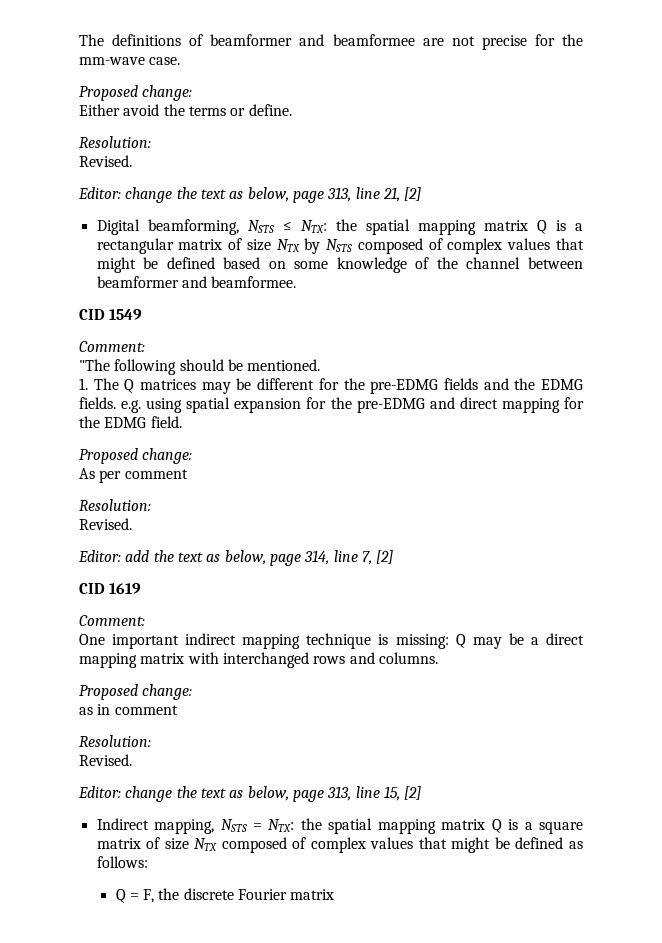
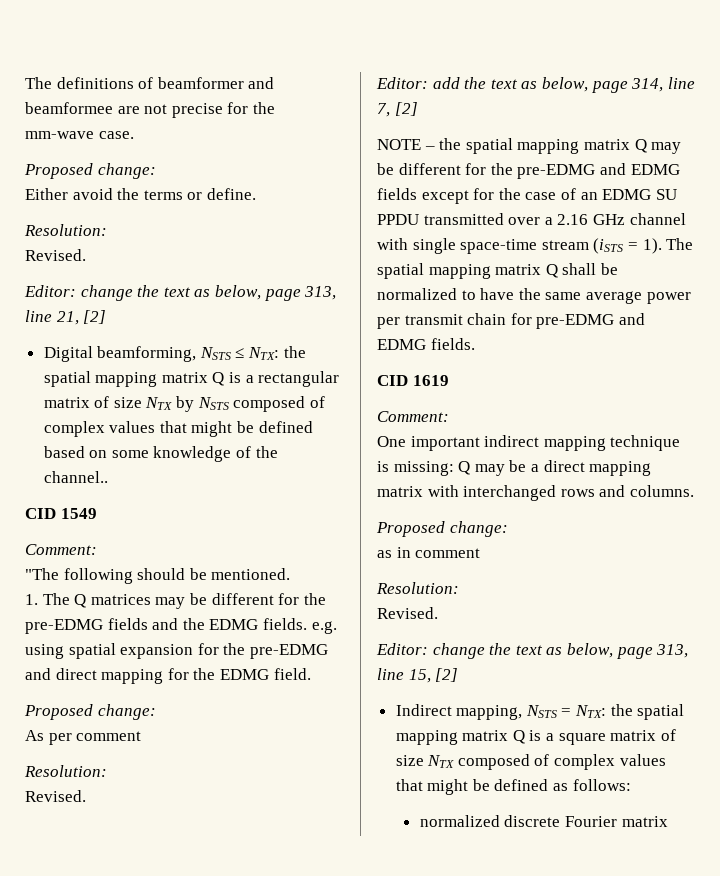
- Digital beamforming, NSTS ≤ NTX: the spatial mapping matrix Q is a rectangular matrix of size NTX by NSTS composed of complex values that might be defined based on some knowledge of the channel between beamformer and beamformee.
+ Digital beamforming, NSTS ≤ NTX: the spatial mapping matrix Q is a rectangular matrix of size NTX by NSTS composed of complex values that might be defined based on some knowledge of the channel..
+ NOTE – the spatial mapping matrix Q may be different for the pre-EDMG and EDMG fields except for the case of an EDMG SU PPDU transmitted over a 2.16 GHz channel with single space-time stream (iSTS = 1). The spatial mapping matrix Q shall be normalized to have the same average power per transmit chain for pre-EDMG and EDMG fields.
- Q = F, the discrete Fourier matrix
+ normalized discrete Fourier matrix

